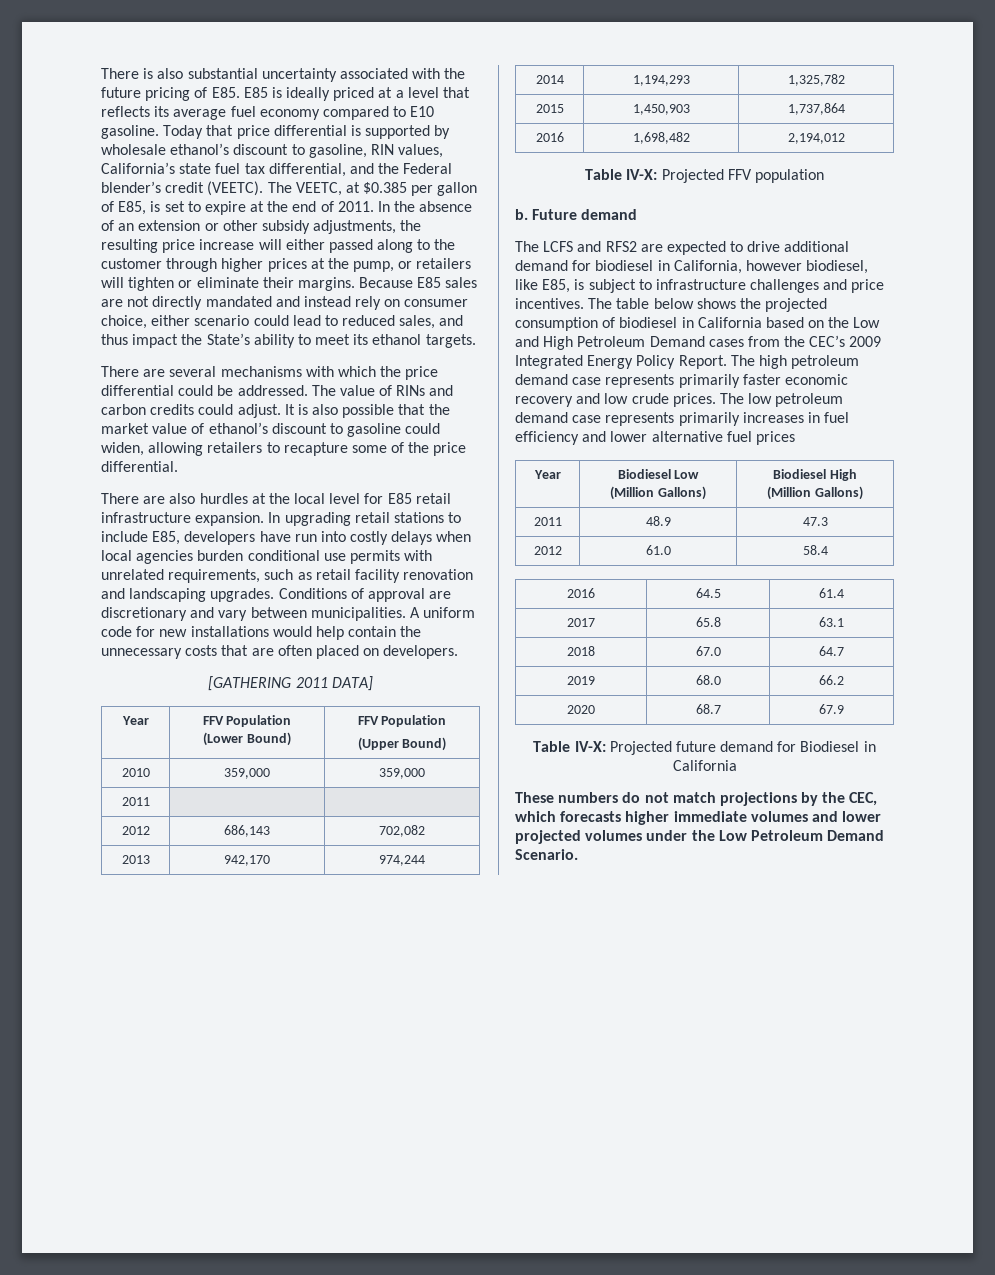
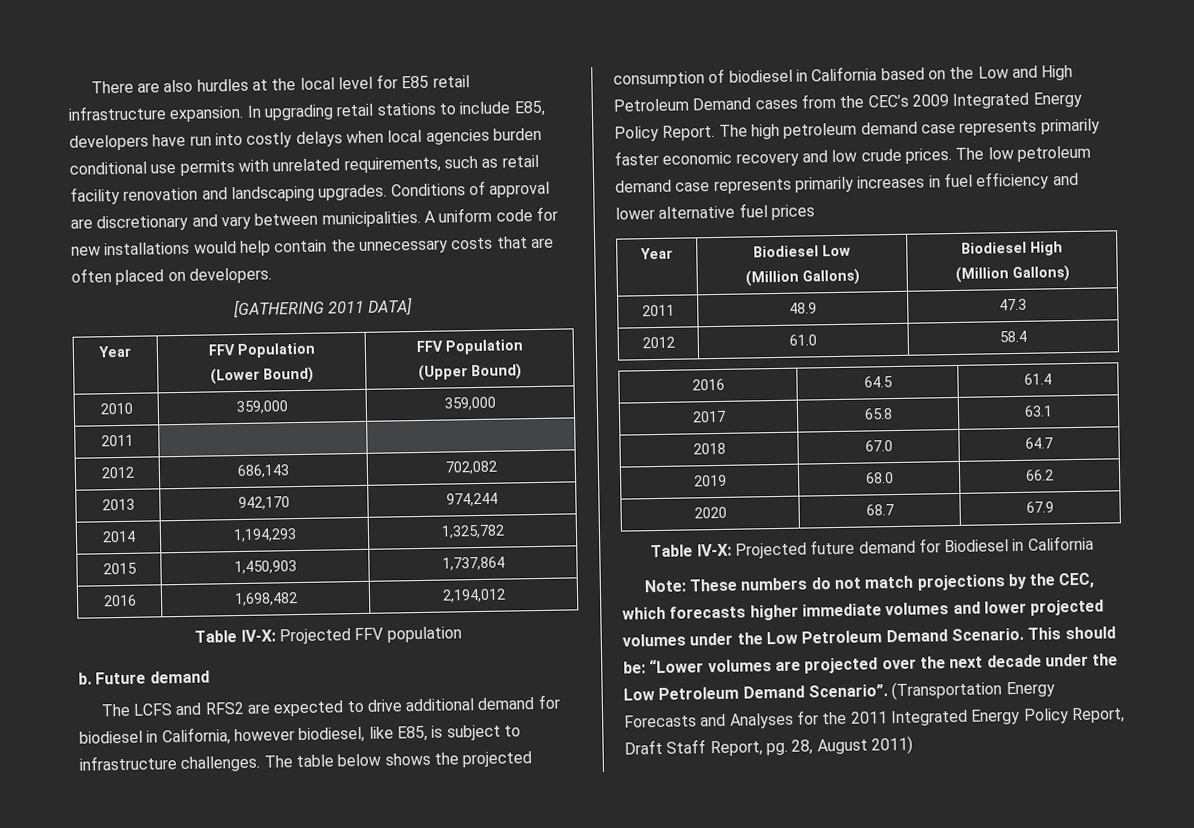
- There is also substantial uncertainty associated with the future pricing of E85. E85 is ideally priced at a level that reflects its average fuel economy compared to E10 gasoline. Today that price differential is supported by wholesale ethanol’s discount to gasoline, RIN values, California’s state fuel tax differential, and the Federal blender’s credit (VEETC). The VEETC, at $0.385 per gallon of E85, is set to expire at the end of 2011. In the absence of an extension or other subsidy adjustments, the resulting price increase will either passed along to the customer through higher prices at the pump, or retailers will tighten or eliminate their margins. Because E85 sales are not directly mandated and instead rely on consumer choice, either scenario could lead to reduced sales, and thus impact the State’s ability to meet its ethanol targets.
- There are several mechanisms with which the price differential could be addressed. The value of RINs and carbon credits could adjust. It is also possible that the market value of ethanol’s discount to gasoline could widen, allowing retailers to recapture some of the price differential.
- The LCFS and RFS2 are expected to drive additional demand for biodiesel in California, however biodiesel, like E85, is subject to infrastructure challenges and price incentives.
+ The LCFS and RFS2 are expected to drive additional demand for biodiesel in California, however biodiesel, like E85, is subject to infrastructure challenges.
- These numbers do not match projections by the CEC, which forecasts higher immediate volumes and lower projected volumes under the Low Petroleum Demand Scenario.
+ Note: These numbers do not match projections by the CEC, which forecasts higher immediate volumes and lower projected volumes under the Low Petroleum Demand Scenario.
+ This should be: “Lower volumes are projected over the next decade under the Low Petroleum Demand Scenario”. (Transportation Energy Forecasts and Analyses for the 2011 Integrated Energy Policy Report, Draft Staff Report, pg. 28, August 2011)

